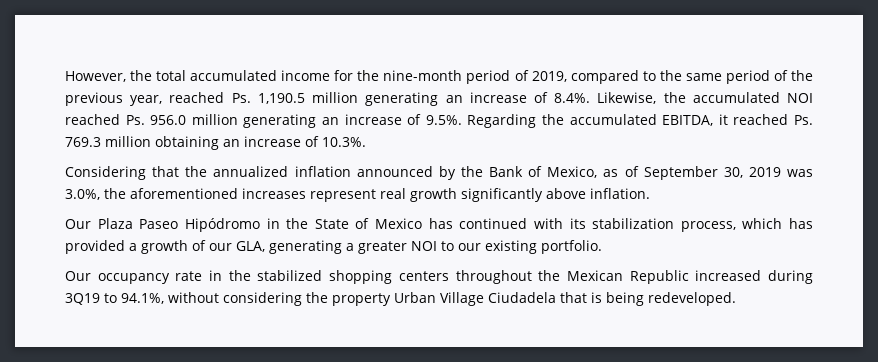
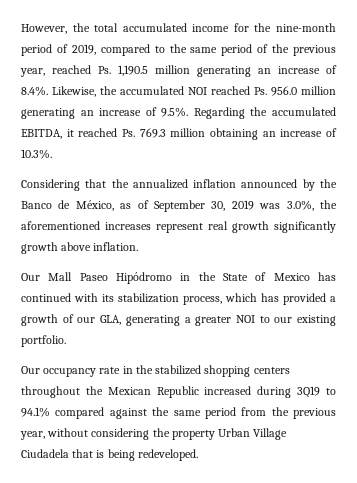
- Considering that the annualized inflation announced by the Bank of Mexico, as of September 30, 2019 was 3.0%, the aforementioned increases represent real growth significantly above inflation.
+ Considering that the annualized inflation announced by the Banco de México, as of September 30, 2019 was 3.0%, the aforementioned increases represent real growth significantly growth above inflation.
- Our Plaza Paseo Hipódromo in the State of Mexico has continued with its stabilization process, which has provided a growth of our GLA, generating a greater NOI to our existing portfolio.
+ Our Mall Paseo Hipódromo in the State of Mexico has continued with its stabilization process, which has provided a growth of our GLA, generating a greater NOI to our existing portfolio.
- Our occupancy rate in the stabilized shopping centers throughout the Mexican Republic increased during 3Q19 to 94.1%, without considering the property Urban Village Ciudadela that is being redeveloped.
+ Our occupancy rate in the stabilized shopping centers throughout the Mexican Republic increased during 3Q19 to 94.1% compared against the same period from the previous year, without considering the property Urban Village Ciudadela that is being redeveloped.

